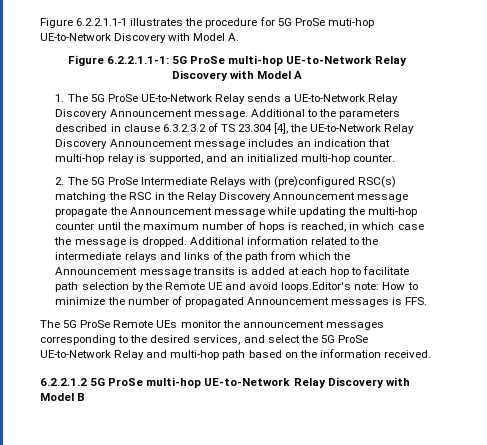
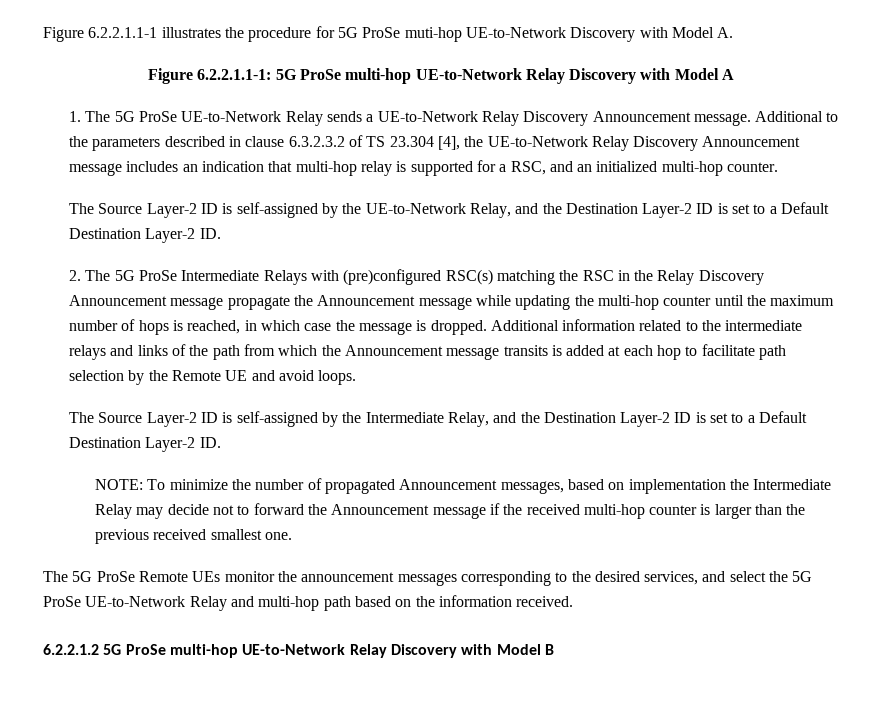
- Additional to the parameters described in clause 6.3.2.3.2 of TS 23.304 [4], the UE-to-Network Relay Discovery Announcement message includes an indication that multi-hop relay is supported, and an initialized multi-hop counter.
+ Additional to the parameters described in clause 6.3.2.3.2 of TS 23.304 [4], the UE-to-Network Relay Discovery Announcement message includes an indication that multi-hop relay is supported for a RSC, and an initialized multi-hop counter.
+ The Source Layer-2 ID is self-assigned by the UE-to-Network Relay, and the Destination Layer-2 ID is set to a Default Destination Layer-2 ID.
- Additional information related to the intermediate relays and links of the path from which the Announcement message transits is added at each hop to facilitate path selection by the Remote UE and avoid loops.Editor's note: How to minimize the number of propagated Announcement messages is FFS.
+ Additional information related to the intermediate relays and links of the path from which the Announcement message transits is added at each hop to facilitate path selection by the Remote UE and avoid loops.
+ The Source Layer-2 ID is self-assigned by the Intermediate Relay, and the Destination Layer-2 ID is set to a Default Destination Layer-2 ID.
+ NOTE: To minimize the number of propagated Announcement messages, based on implementation the Intermediate Relay may decide not to forward the Announcement message if the received multi-hop counter is larger than the previous received smallest one.

